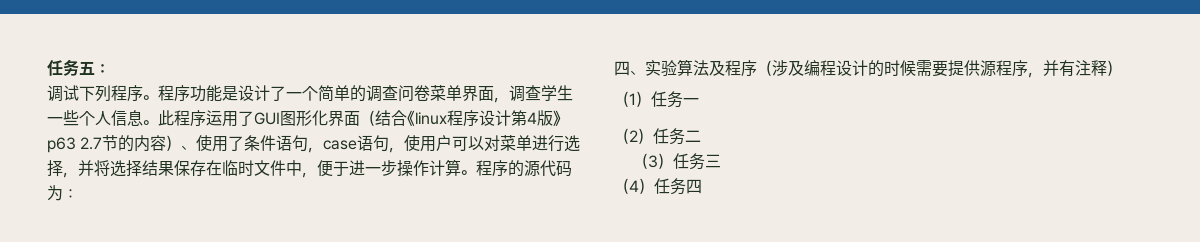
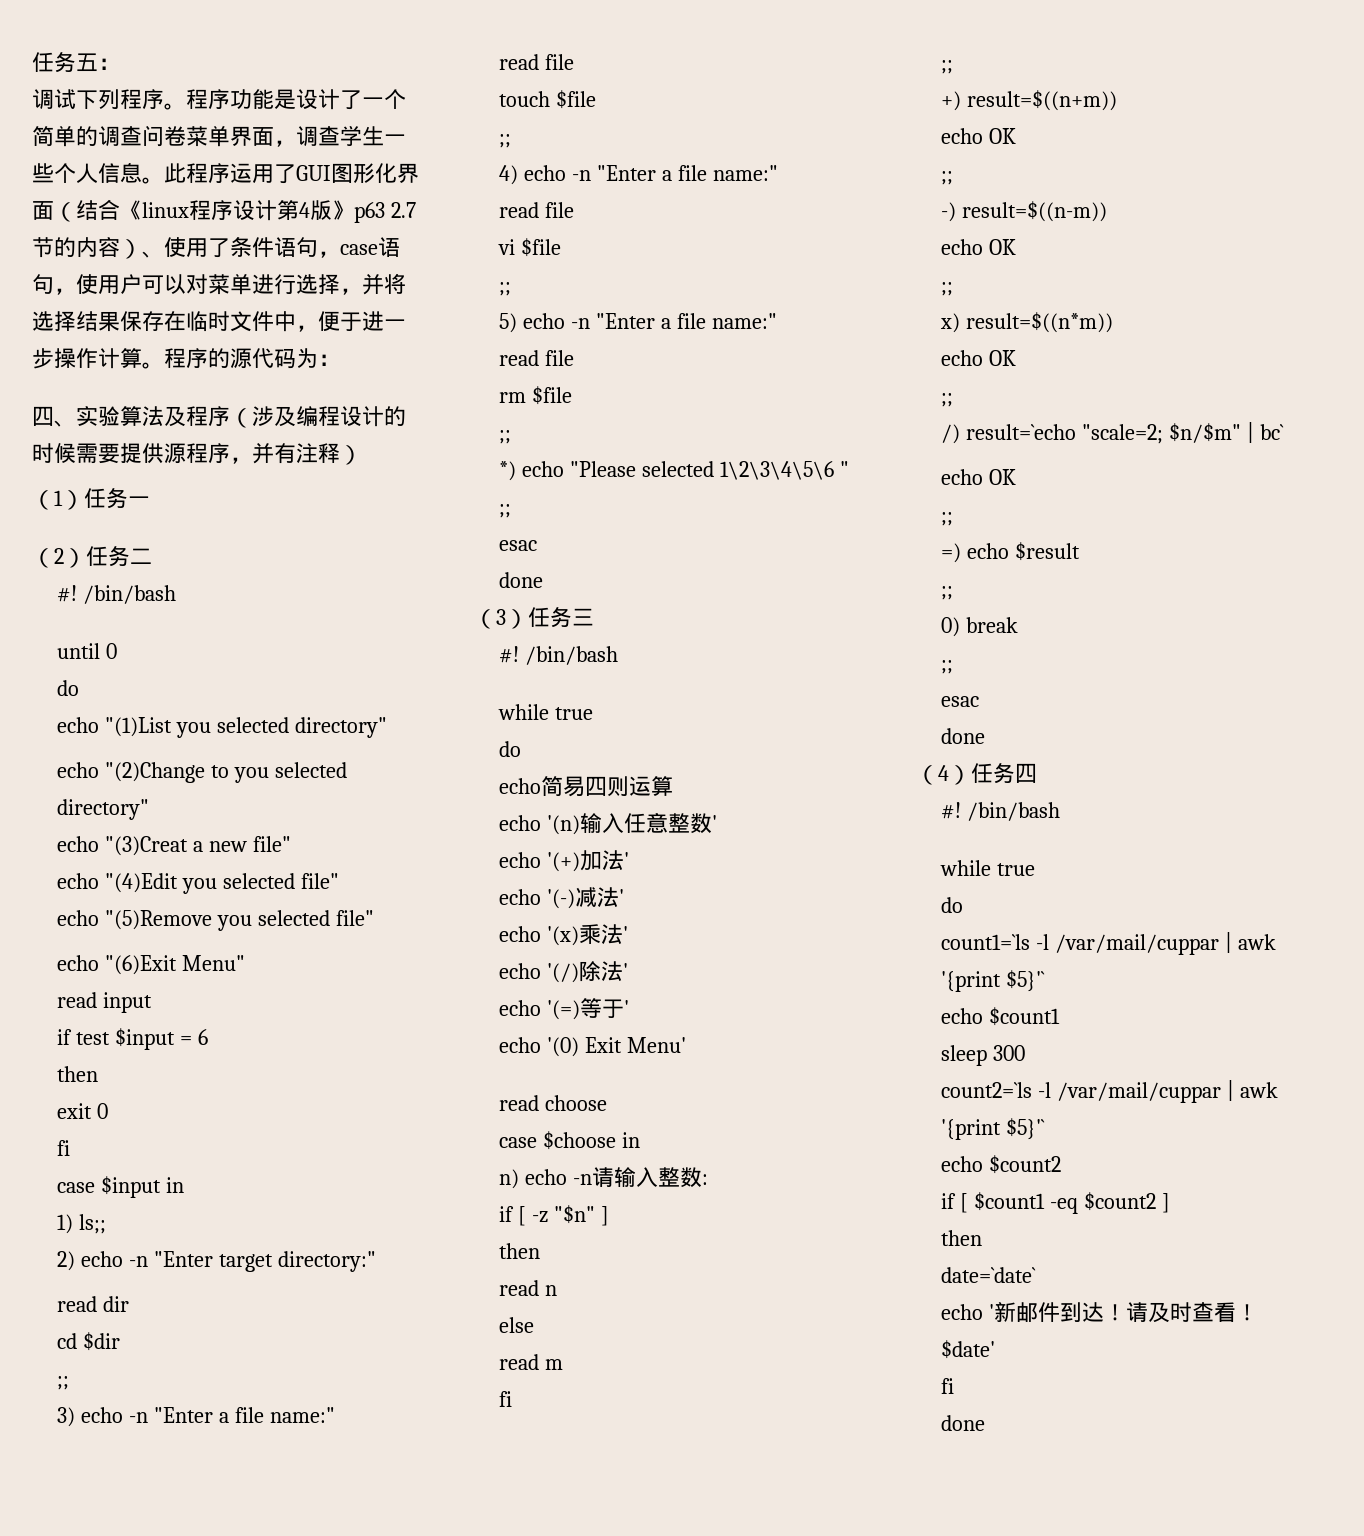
  （2）任务二
+ #! /bin/bash
+ until 0
+ do
+ echo "(1)List you selected directory"
+ echo "(2)Change to you selected directory"
+ echo "(3)Creat a new file"
+ echo "(4)Edit you selected file"
+ echo "(5)Remove you selected file"
+ echo "(6)Exit Menu"
+ read input
+ if test $input = 6
+ then
+ exit 0
+ fi
+ case $input in
+ 1) ls;;
+ 2) echo -n "Enter target directory:"
+ read dir
+ cd $dir
+ ;;
+ 3) echo -n "Enter a file name:"
+ read file
+ touch $file
+ ;;
+ 4) echo -n "Enter a file name:"
+ read file
+ vi $file
+ ;;
+ 5) echo -n "Enter a file name:"
+ read file
+ rm $file
+ ;;
+ *) echo "Please selected 1\2\3\4\5\6 " ;;
+ esac
+ done
  （3）任务三
+ #! /bin/bash
+ while true
+ do
+ echo简易四则运算
+ echo '(n)输入任意整数'
+ echo '(+)加法'
+ echo '(-)减法'
+ echo '(x)乘法'
+ echo '(/)除法'
+ echo '(=)等于'
+ echo '(0) Exit Menu'
+ read choose
+ case $choose in
+ n) echo -n请输入整数:
+ if [ -z "$n" ]
+ then
+ read n
+ else
+ read m
+ fi
+ ;;
+ +) result=$((n+m))
+ echo OK
+ ;;
+ -) result=$((n-m))
+ echo OK
+ ;;
+ x) result=$((n*m))
+ echo OK
+ ;;
+ /) result=`echo "scale=2; $n/$m" | bc`
+ echo OK
+ ;;
+ =) echo $result
+ ;;
+ 0) break
+ ;;
+ esac
+ done
  （4）任务四
+ #! /bin/bash
+ while true
+ do
+ count1=`ls -l /var/mail/cuppar | awk '{print $5}'`
+ echo $count1
+ sleep 300
+ count2=`ls -l /var/mail/cuppar | awk '{print $5}'`
+ echo $count2
+ if [ $count1 -eq $count2 ]
+ then
+ date=`date`
+ echo '新邮件到达！请及时查看！$date'
+ fi
+ done

